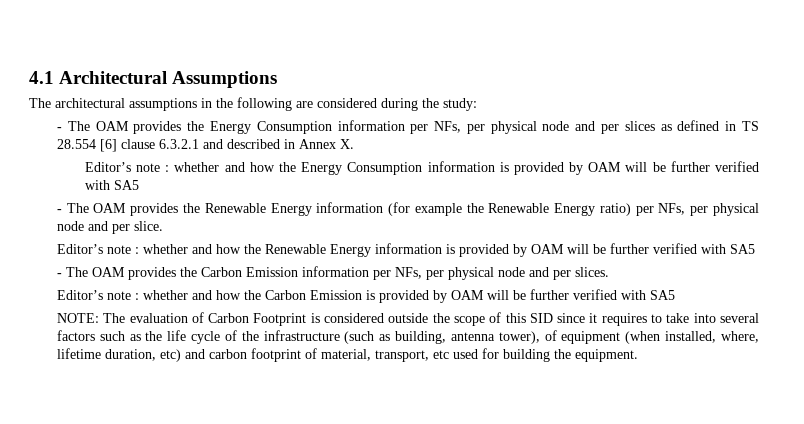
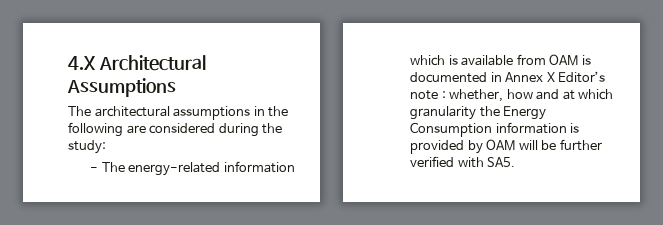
- 4.1 Architectural Assumptions
+ 4.X Architectural Assumptions
- - The OAM provides the Energy Consumption information per NFs, per physical node and per slices as defined in TS 28.554 [6] clause 6.3.2.1 and described in Annex X.
- Editor’s note : whether and how the Energy Consumption information is provided by OAM will be further verified with SA5
- - The OAM provides the Renewable Energy information (for example the Renewable Energy ratio) per NFs, per physical node and per slice.
- Editor’s note : whether and how the Renewable Energy information is provided by OAM will be further verified with SA5
- - The OAM provides the Carbon Emission information per NFs, per physical node and per slices.
- Editor’s note : whether and how the Carbon Emission is provided by OAM will be further verified with SA5
- NOTE: The evaluation of Carbon Footprint is considered outside the scope of this SID since it requires to take into several factors such as the life cycle of the infrastructure (such as building, antenna tower), of equipment (when installed, where, lifetime duration, etc) and carbon footprint of material, transport, etc used for building the equipment.
+ - The energy-related information which is available from OAM is documented in Annex X Editor’s note : whether, how and at which granularity the Energy Consumption information is provided by OAM will be further verified with SA5.

